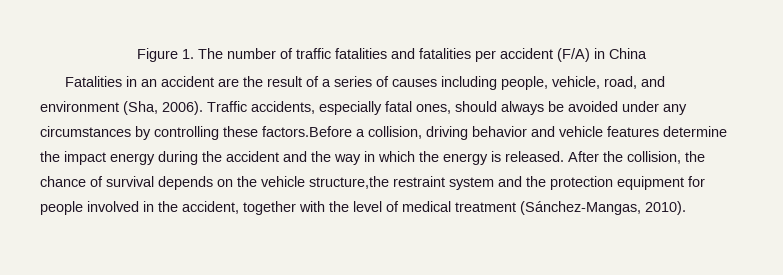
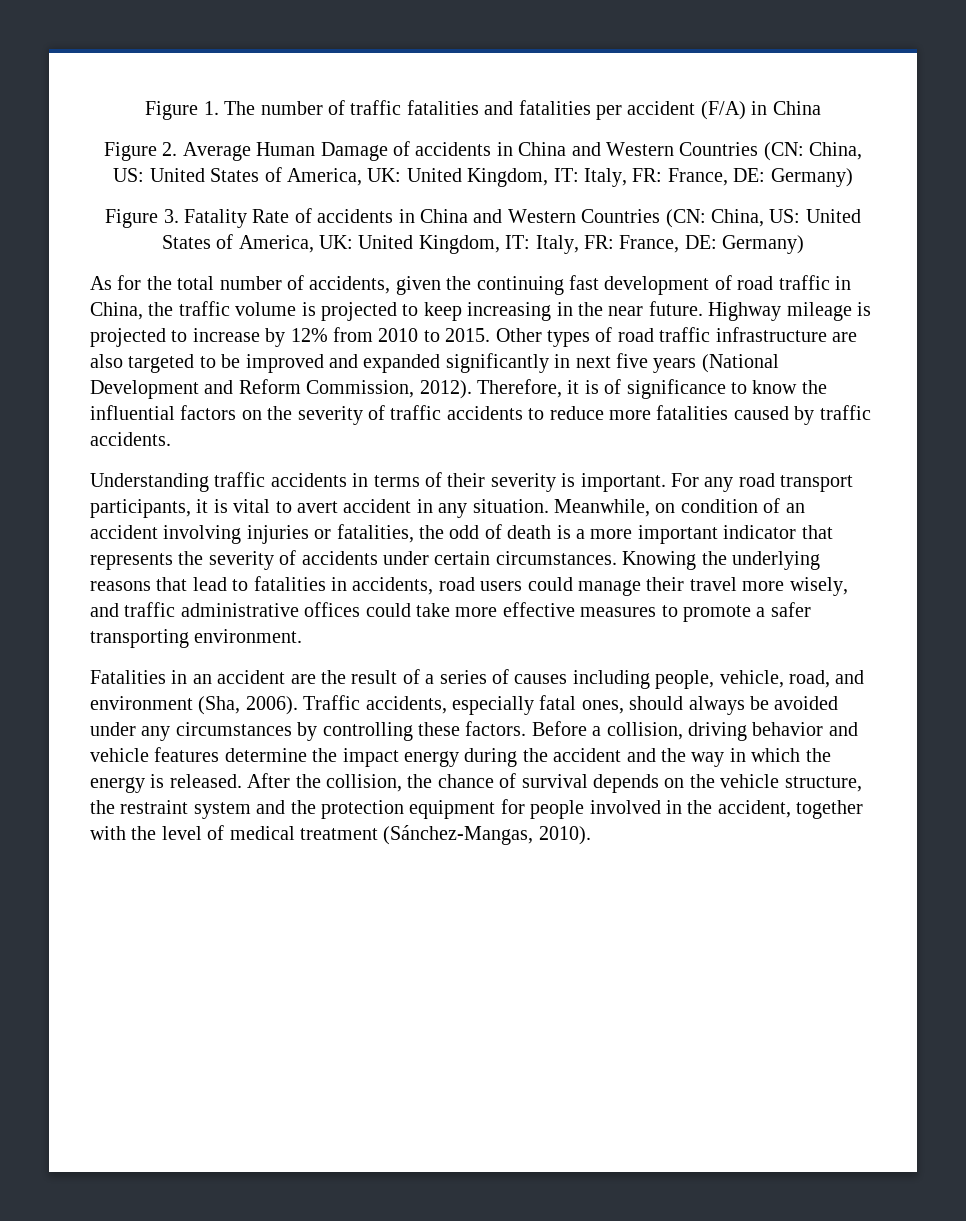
+ Figure 2. Average Human Damage of accidents in China and Western Countries (CN: China, US: United States of America, UK: United Kingdom, IT: Italy, FR: France, DE: Germany)
+ Figure 3. Fatality Rate of accidents in China and Western Countries (CN: China, US: United States of America, UK: United Kingdom, IT: Italy, FR: France, DE: Germany)
+ As for the total number of accidents, given the continuing fast development of road traffic in China, the traffic volume is projected to keep increasing in the near future. Highway mileage is projected to increase by 12% from 2010 to 2015. Other types of road traffic infrastructure are also targeted to be improved and expanded significantly in next five years (National Development and Reform Commission, 2012). Therefore, it is of significance to know the influential factors on the severity of traffic accidents to reduce more fatalities caused by traffic accidents.
+ Understanding traffic accidents in terms of their severity is important. For any road transport participants, it is vital to avert accident in any situation. Meanwhile, on condition of an accident involving injuries or fatalities, the odd of death is a more important indicator that represents the severity of accidents under certain circumstances. Knowing the underlying reasons that lead to fatalities in accidents, road users could manage their travel more wisely, and traffic administrative offices could take more effective measures to promote a safer transporting environment.
- Traffic accidents, especially fatal ones, should always be avoided under any circumstances by controlling these factors.Before a collision, driving behavior and vehicle features determine the impact energy during the accident and the way in which the energy is released.
+ Traffic accidents, especially fatal ones, should always be avoided under any circumstances by controlling these factors. Before a collision, driving behavior and vehicle features determine the impact energy during the accident and the way in which the energy is released.
- After the collision, the chance of survival depends on the vehicle structure,the restraint system and the protection equipment for people involved in the accident, together with the level of medical treatment (Sánchez-Mangas, 2010).
+ After the collision, the chance of survival depends on the vehicle structure, the restraint system and the protection equipment for people involved in the accident, together with the level of medical treatment (Sánchez-Mangas, 2010).

